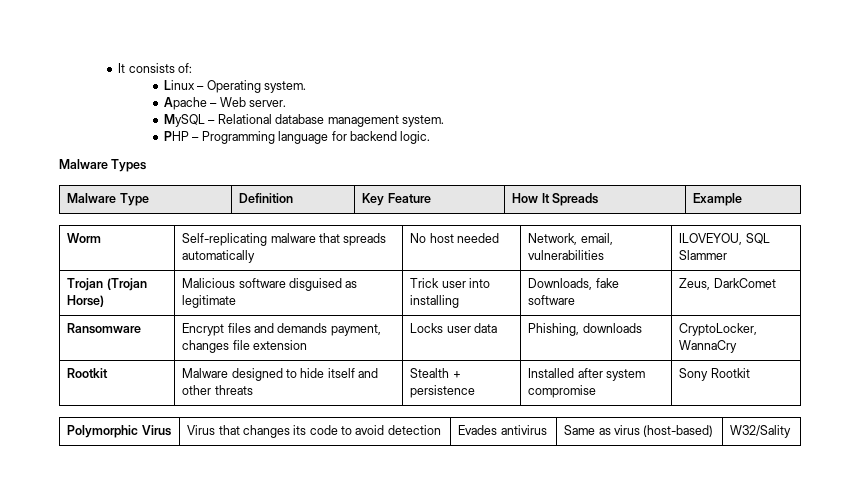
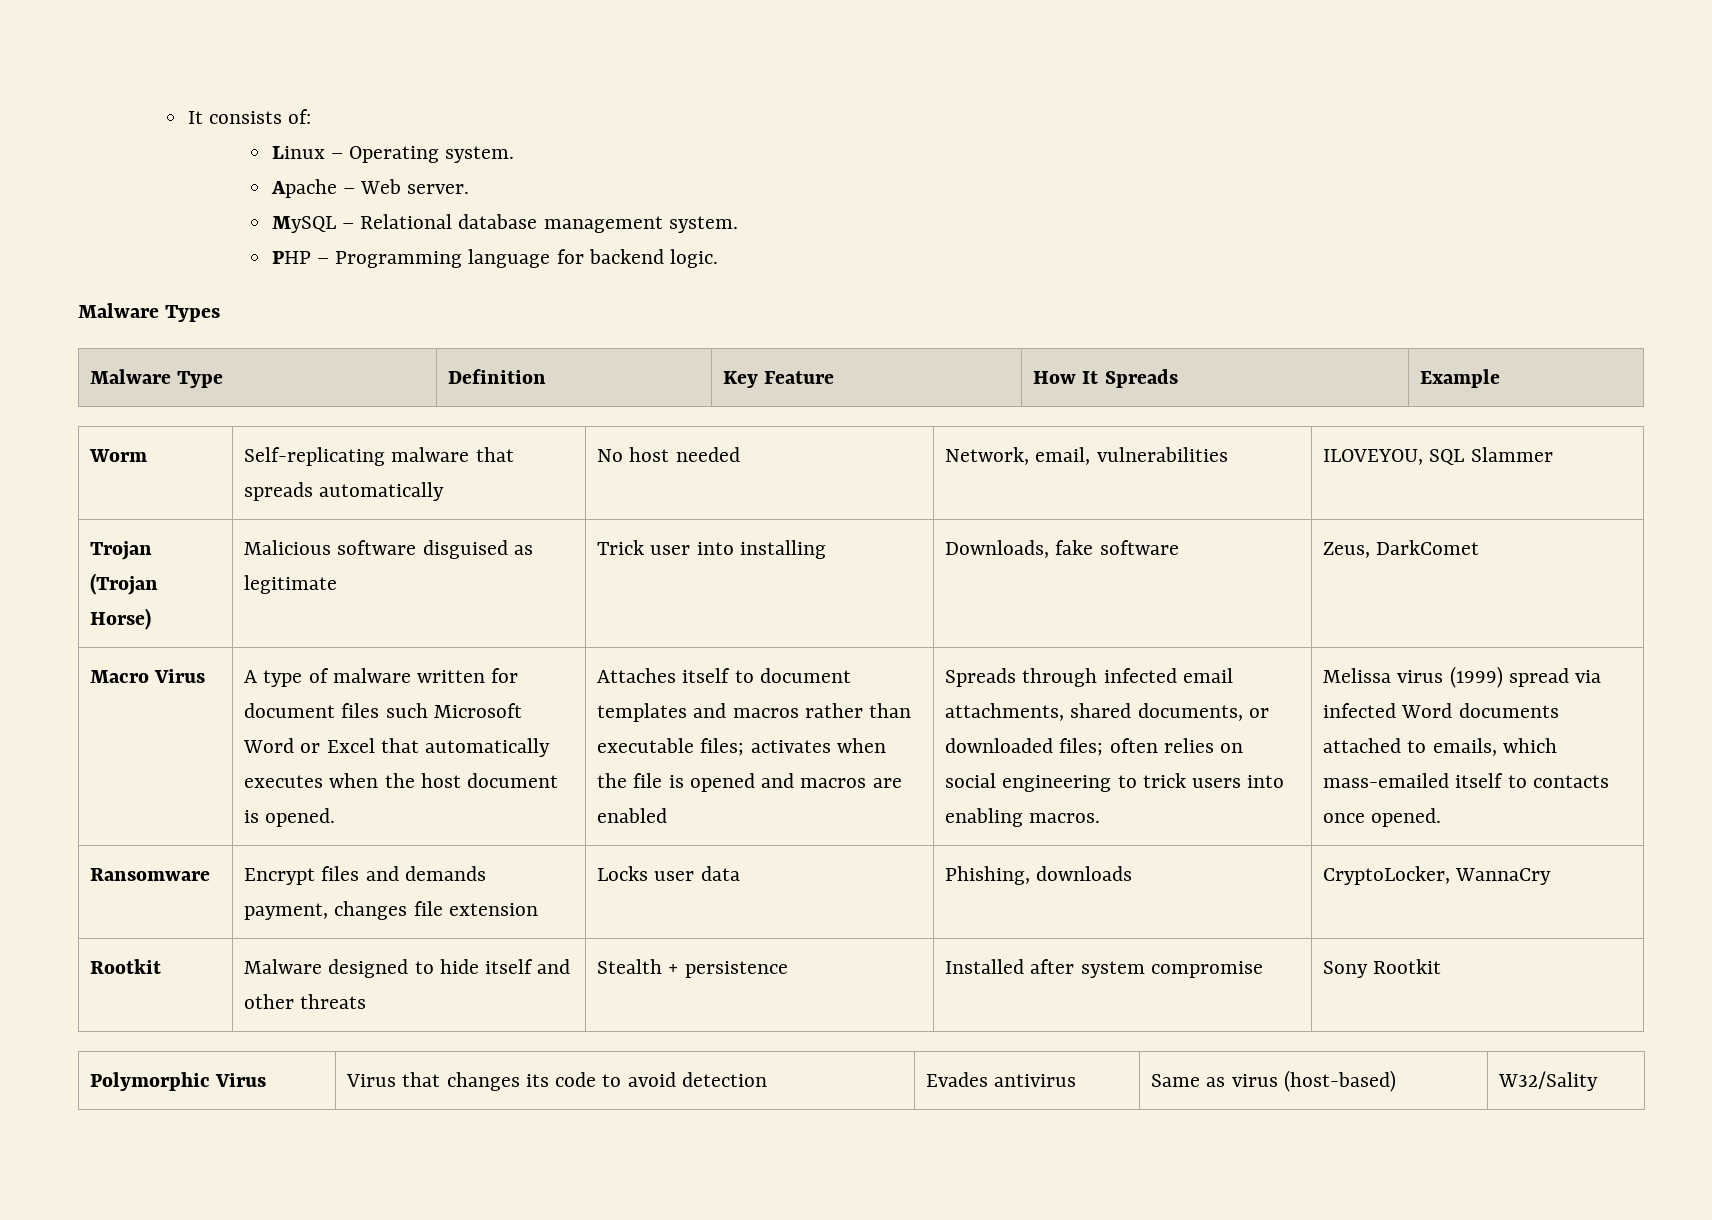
+ Macro Virus | A type of malware written for document files such Microsoft Word or Excel that automatically executes when the host document is opened. | Attaches itself to document templates and macros rather than executable files; activates when the file is opened and macros are enabled | Spreads through infected email attachments, shared documents, or downloaded files; often relies on social engineering to trick users into enabling macros. | Melissa virus (1999) spread via infected Word documents attached to emails, which mass-emailed itself to contacts once opened.

